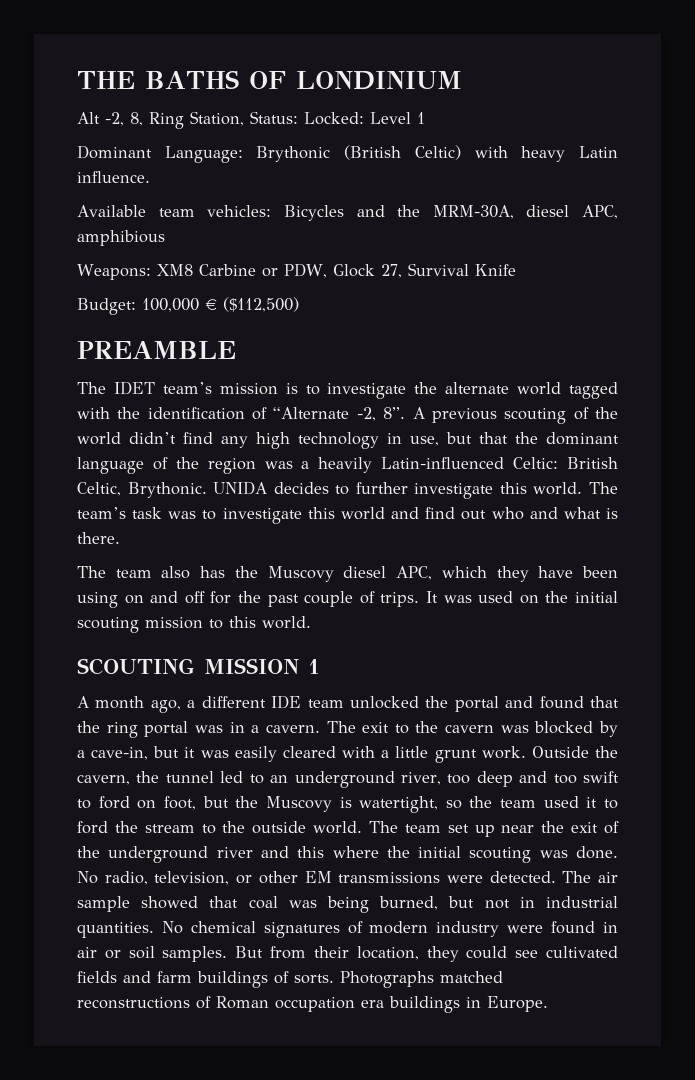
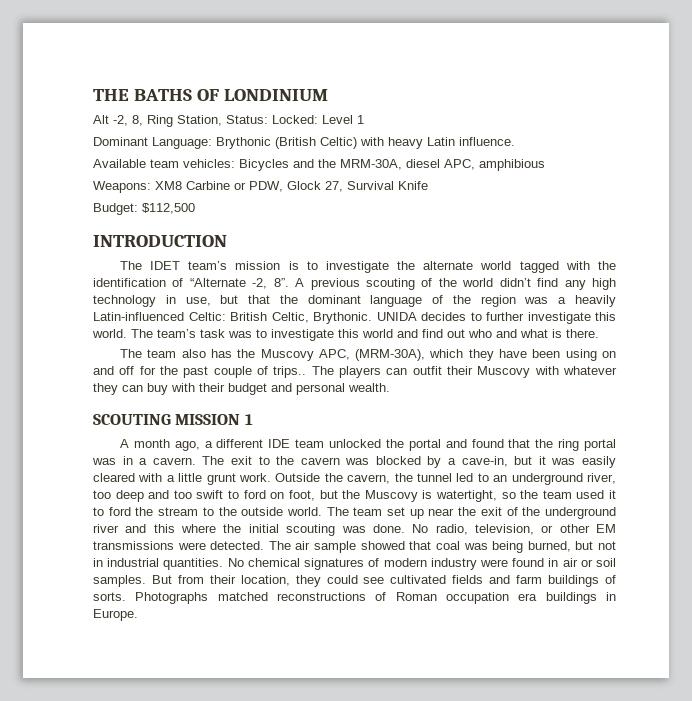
- Budget: 100,000 € ($112,500)
- PREAMBLE
+ Budget: $112,500
+ INTRODUCTION
- The team also has the Muscovy diesel APC, which they have been using on and off for the past couple of trips. It was used on the initial scouting mission to this world.
+ The team also has the Muscovy APC, (MRM-30A), which they have been using on and off for the past couple of trips.. The players can outfit their Muscovy with whatever they can buy with their budget and personal wealth.

